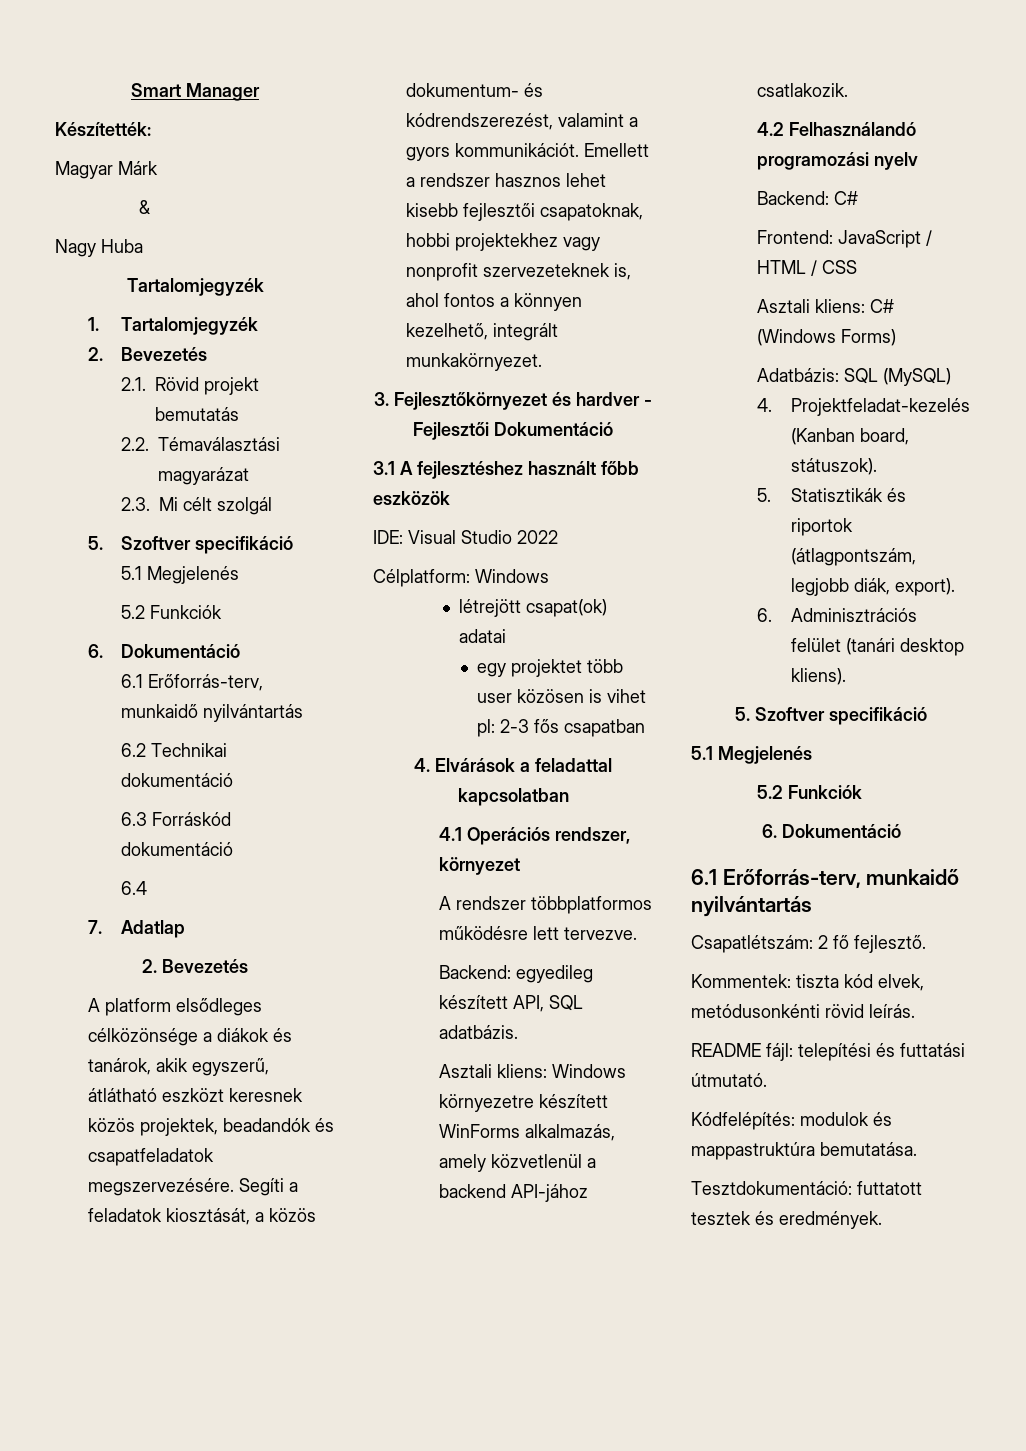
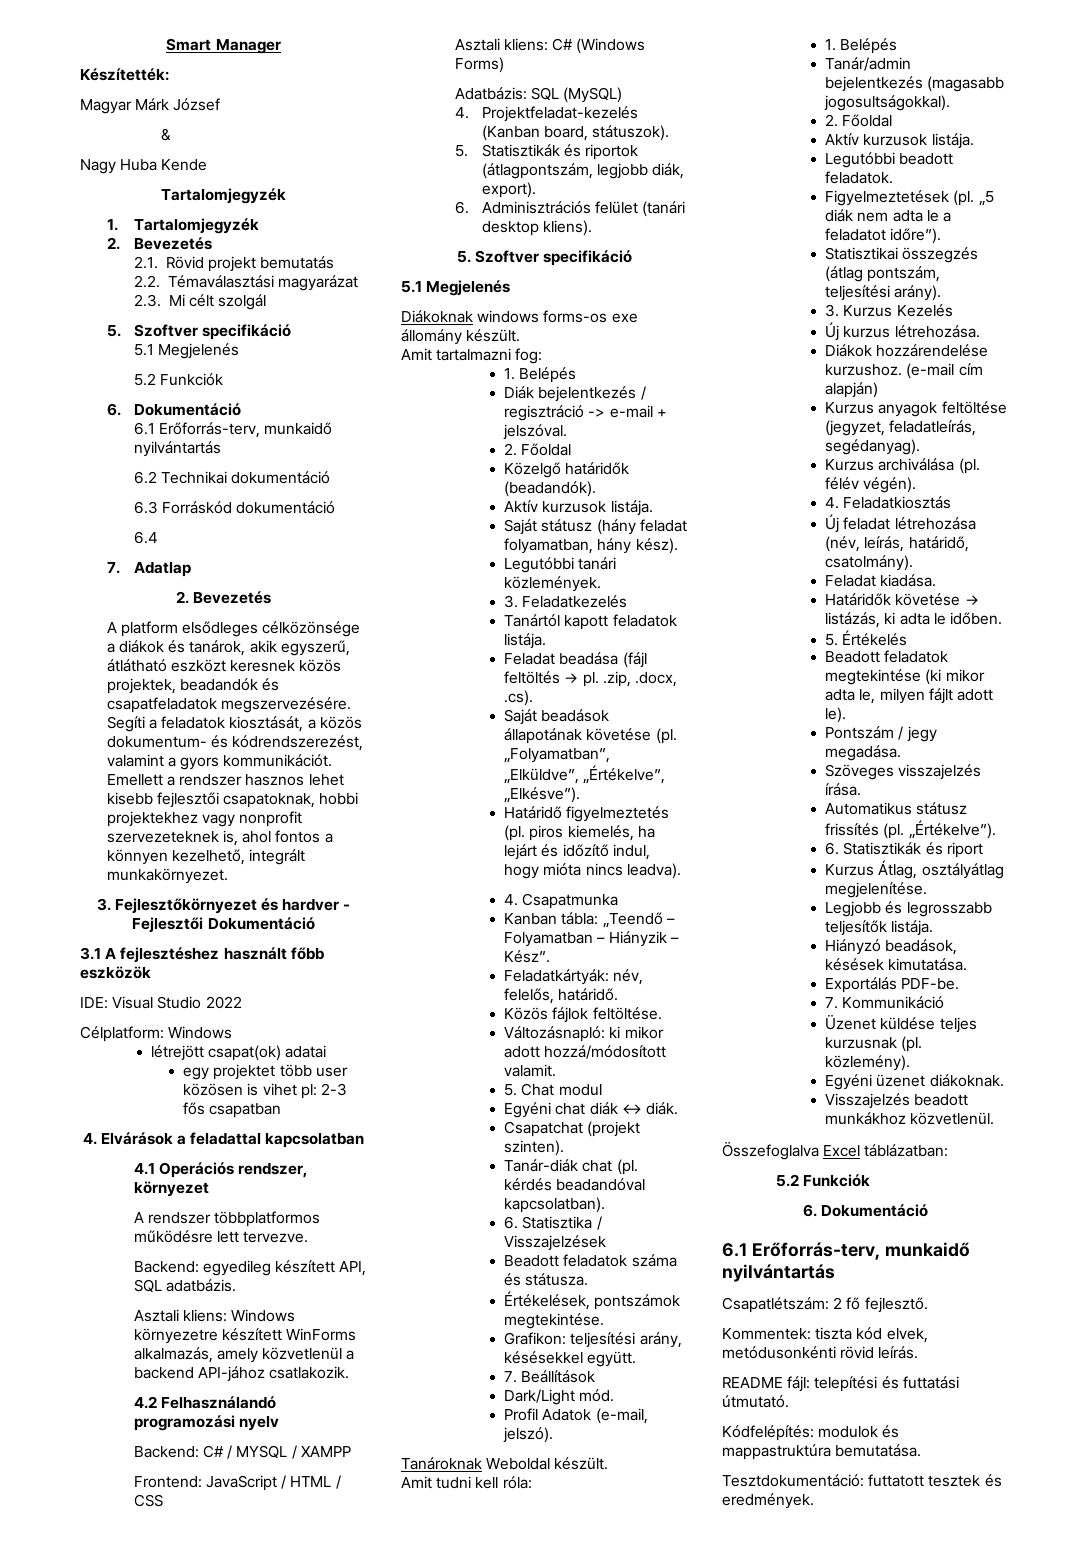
- Magyar Márk
+ Magyar Márk József
- Nagy Huba
+ Nagy Huba Kende
- Backend: C#
+ Backend: C# / MYSQL / XAMPP
+ Diákoknak windows forms-os exe állomány készült.
+ Amit tartalmazni fog:
+ 1. Belépés
+ Diák bejelentkezés / regisztráció -> e-mail + jelszóval.
+ 2. Főoldal
+ Közelgő határidők (beadandók).
+ Aktív kurzusok listája.
+ Saját státusz (hány feladat folyamatban, hány kész).
+ Legutóbbi tanári közlemények.
+ 3. Feladatkezelés
+ Tanártól kapott feladatok listája.
+ Feladat beadása (fájl feltöltés → pl. .zip, .docx, .cs).
+ Saját beadások állapotának követése (pl. „Folyamatban”, „Elküldve”, „Értékelve”, „Elkésve”).
+ Határidő figyelmeztetés (pl. piros kiemelés, ha lejárt és időzítő indul, hogy mióta nincs leadva).
+ 4. Csapatmunka
+ Kanban tábla: „Teendő – Folyamatban – Hiányzik – Kész”.
+ Feladatkártyák: név, felelős, határidő.
+ Közös fájlok feltöltése.
+ Változásnapló: ki mikor adott hozzá/módosított valamit.
+ 5. Chat modul
+ Egyéni chat diák ↔ diák.
+ Csapatchat (projekt szinten).
+ Tanár-diák chat (pl. kérdés beadandóval kapcsolatban).
+ 6. Statisztika / Visszajelzések
+ Beadott feladatok száma és státusza.
+ Értékelések, pontszámok megtekintése.
+ Grafikon: teljesítési arány, késésekkel együtt.
+ 7. Beállítások
+ Dark/Light mód.
+ Profil Adatok (e-mail, jelszó).
+ Tanároknak Weboldal készült.
+ Amit tudni kell róla:
+ 1. Belépés
+ Tanár/admin bejelentkezés (magasabb jogosultságokkal).
+ 2. Főoldal
+ Aktív kurzusok listája.
+ Legutóbbi beadott feladatok.
+ Figyelmeztetések (pl. „5 diák nem adta le a feladatot időre”).
+ Statisztikai összegzés (átlag pontszám, teljesítési arány).
+ 3. Kurzus Kezelés
+ Új kurzus létrehozása.
+ Diákok hozzárendelése kurzushoz. (e-mail cím alapján)
+ Kurzus anyagok feltöltése (jegyzet, feladatleírás, segédanyag).
+ Kurzus archiválása (pl. félév végén).
+ 4. Feladatkiosztás
+ Új feladat létrehozása (név, leírás, határidő, csatolmány).
+ Feladat kiadása.
+ Határidők követése → listázás, ki adta le időben.
+ 5. Értékelés
+ Beadott feladatok megtekintése (ki mikor adta le, milyen fájlt adott le).
+ Pontszám / jegy megadása.
+ Szöveges visszajelzés írása.
+ Automatikus státusz frissítés (pl. „Értékelve”).
+ 6. Statisztikák és riport
+ Kurzus Átlag, osztályátlag megjelenítése.
+ Legjobb és legrosszabb teljesítők listája.
+ Hiányzó beadások, késések kimutatása.
+ Exportálás PDF-be.
+ 7. Kommunikáció
+ Üzenet küldése teljes kurzusnak (pl. közlemény).
+ Egyéni üzenet diákoknak.
+ Visszajelzés beadott munkákhoz közvetlenül.
+ Összefoglalva Excel táblázatban:

